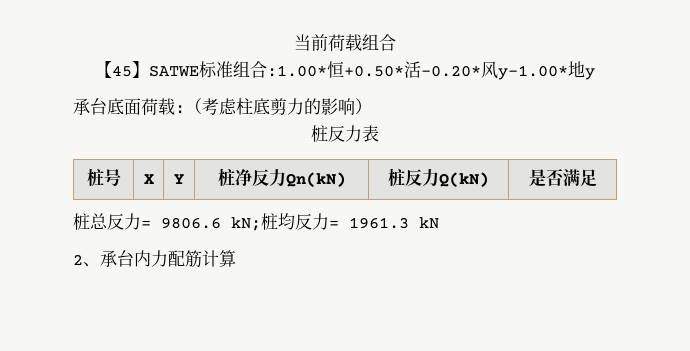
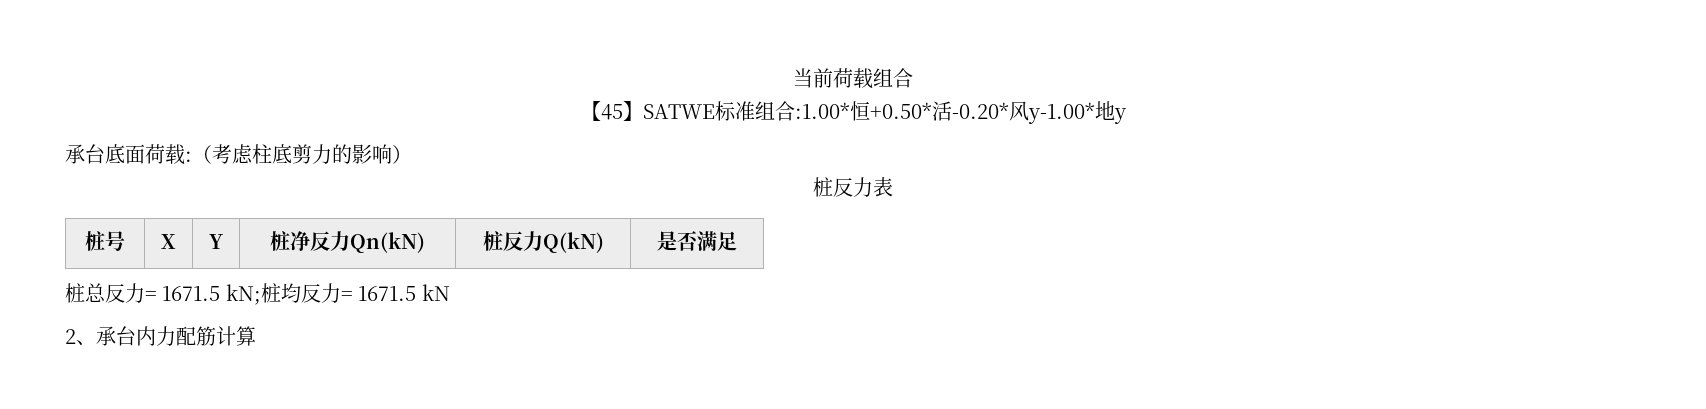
- 桩总反力= 9806.6 kN;桩均反力= 1961.3 kN
+ 桩总反力= 1671.5 kN;桩均反力= 1671.5 kN

